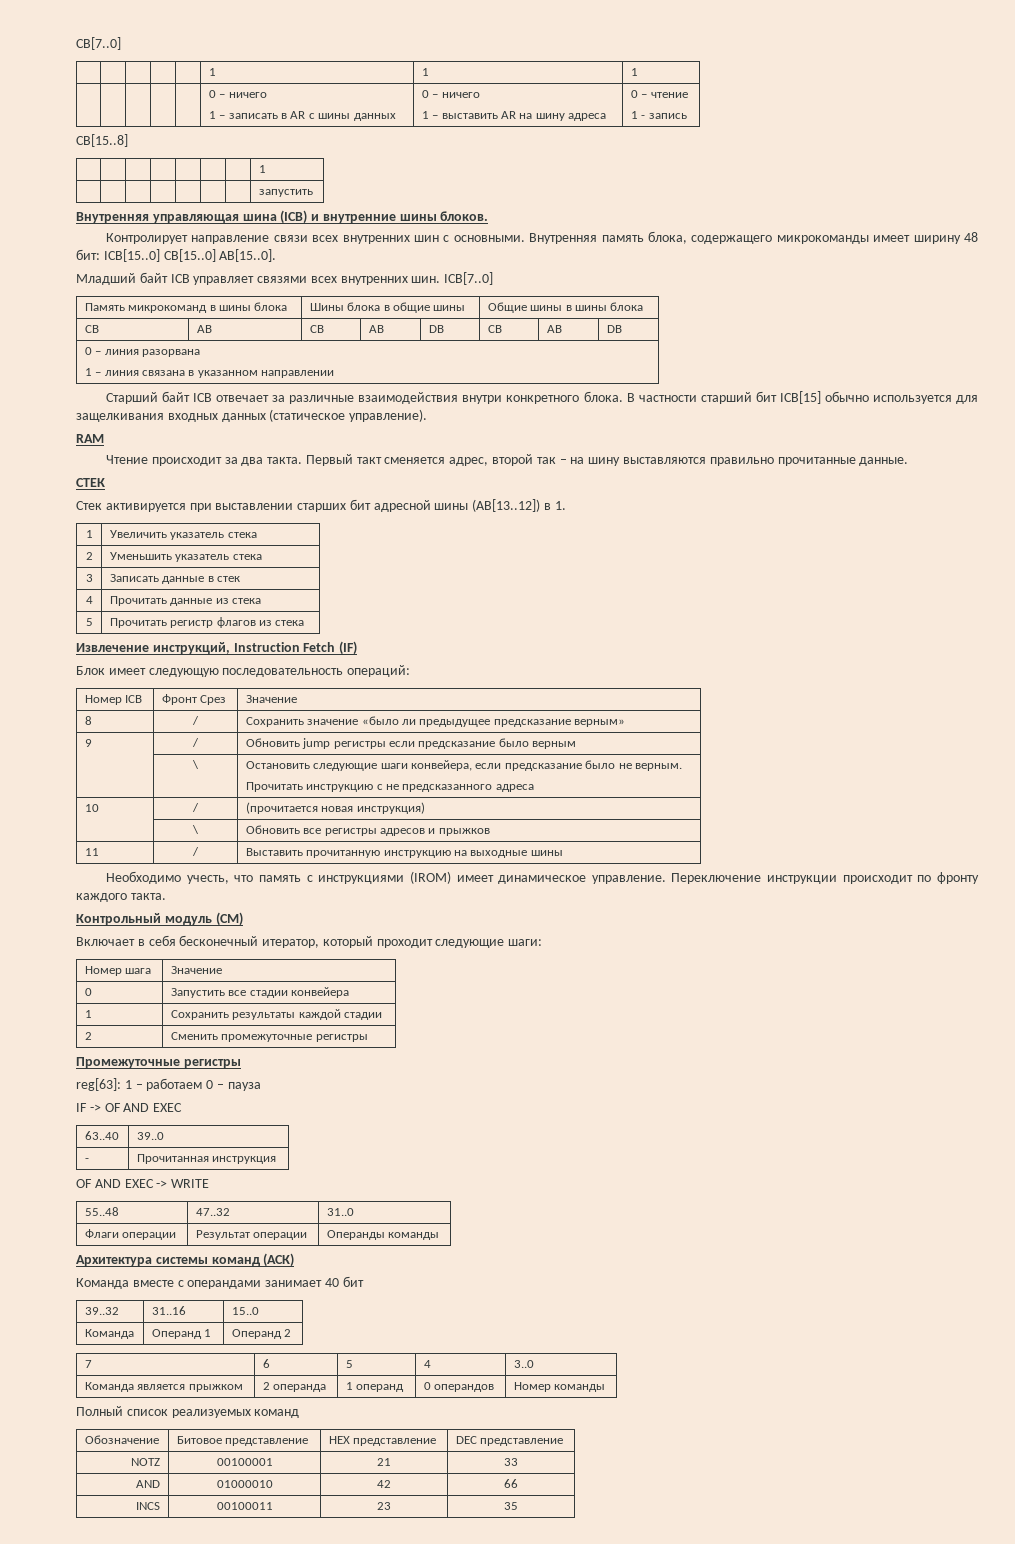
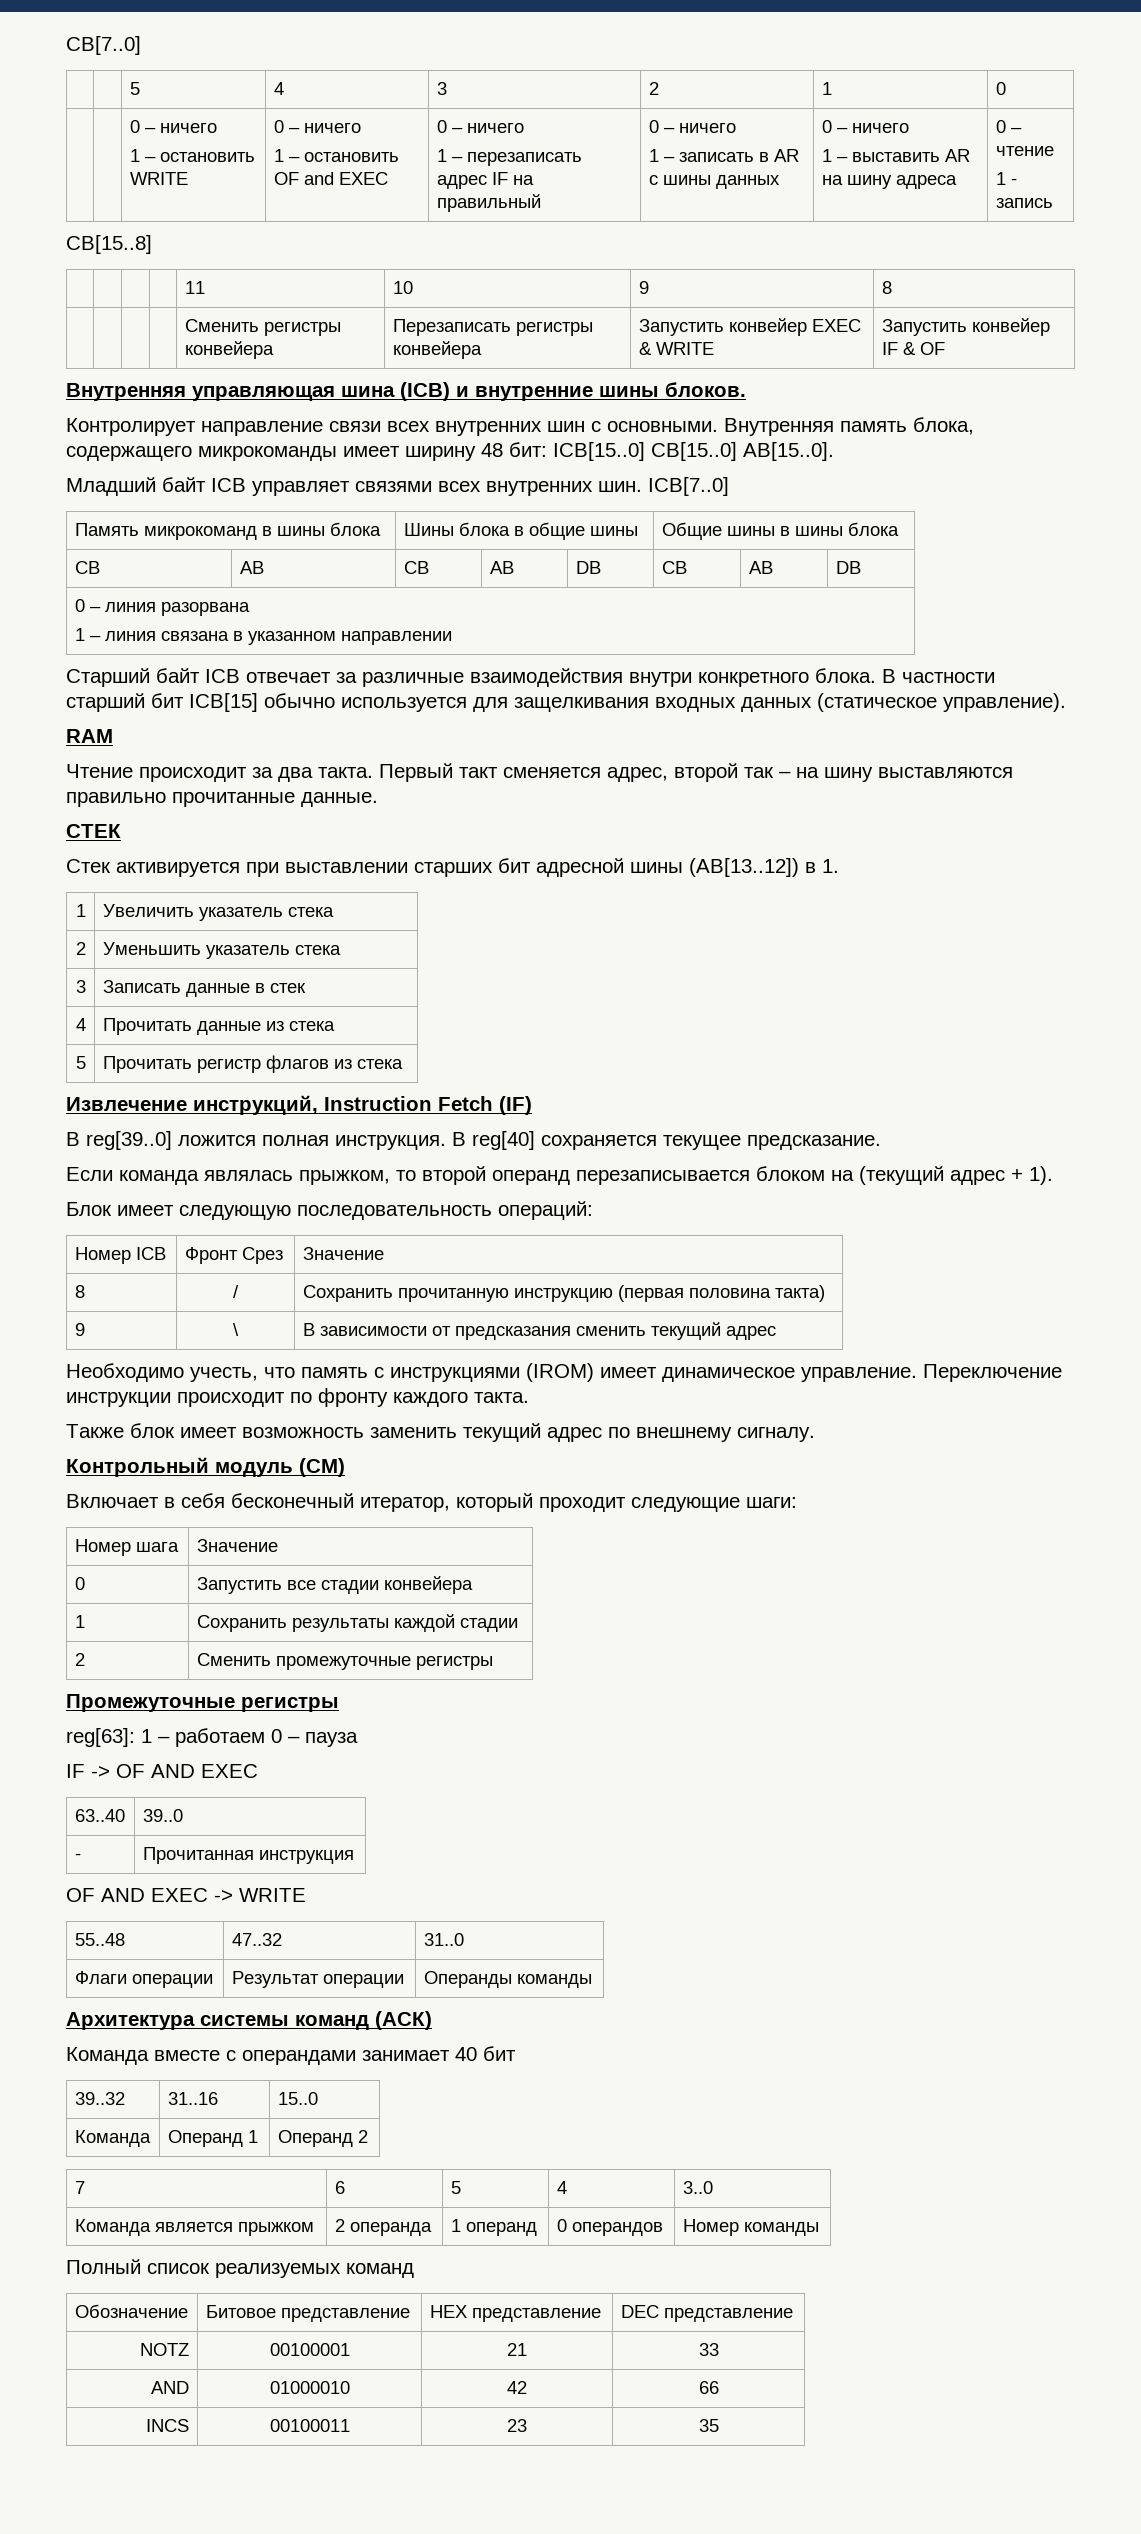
- | | | | | 1 | 1 | 1
- | | | | | 0 – ничего
+ | | 5 | 4 | 3 | 2 | 1 | 0
+ | | 0 – ничего
+ 1 – остановить WRITE | 0 – ничего
+ 1 – остановить OF and EXEC | 0 – ничего
+ 1 – перезаписать адрес IF на правильный | 0 – ничего
  CB[15..8]
- | | | | | | | 1
- | | | | | | | запустить
+ | | | | 11 | 10 | 9 | 8
+ | | | | Сменить регистры конвейера | Перезаписать регистры конвейера | Запустить конвейер EXEC & WRITE | Запустить конвейер IF & OF
+ В reg[39..0] ложится полная инструкция. В reg[40] сохраняется текущее предсказание.
+ Если команда являлась прыжком, то второй операнд перезаписывается блоком на (текущий адрес + 1).
- 8 | / | Сохранить значение «было ли предыдущее предсказание верным»
- 9 | / | Обновить jump регистры если предсказание было верным
- | \ | Остановить следующие шаги конвейера, если предсказание было не верным.
- Прочитать инструкцию с не предсказанного адреса
- 10 | / | (прочитается новая инструкция)
- | \ | Обновить все регистры адресов и прыжков
- 11 | / | Выставить прочитанную инструкцию на выходные шины
+ 8 | / | Сохранить прочитанную инструкцию (первая половина такта)
+ 9 | \ | В зависимости от предсказания сменить текущий адрес
+ Также блок имеет возможность заменить текущий адрес по внешнему сигналу.

